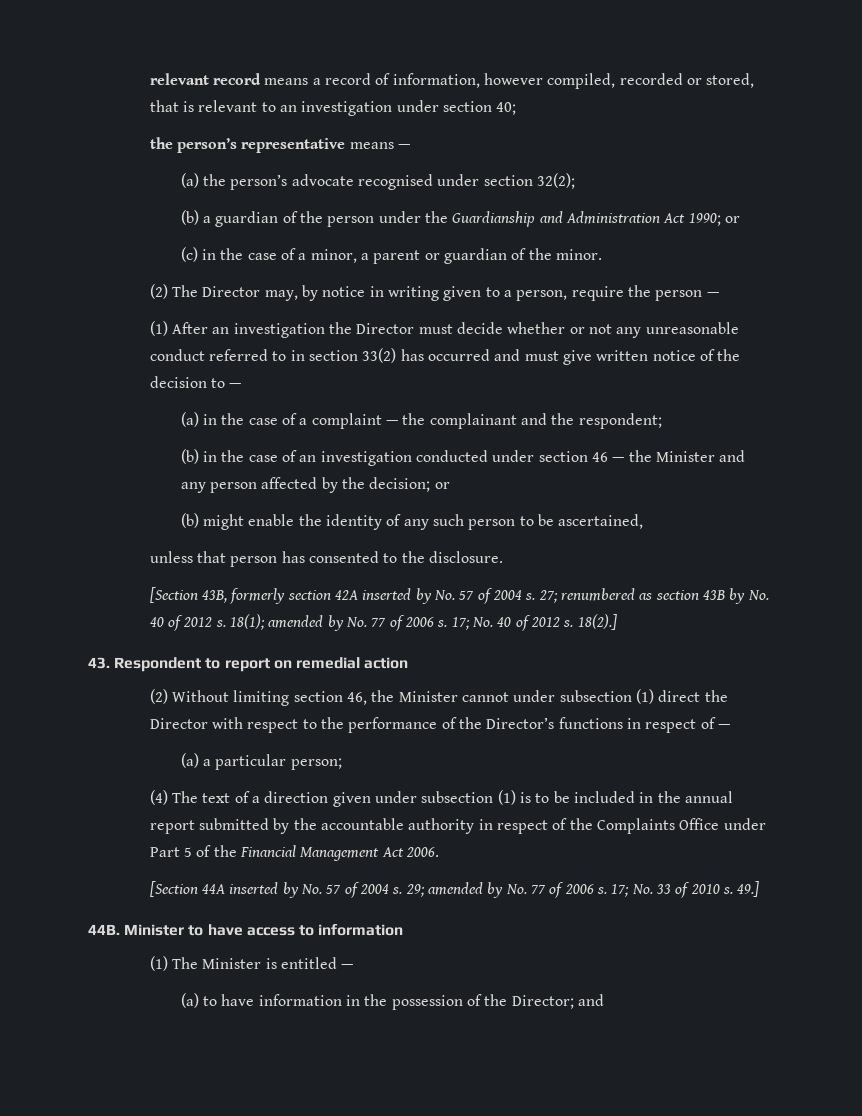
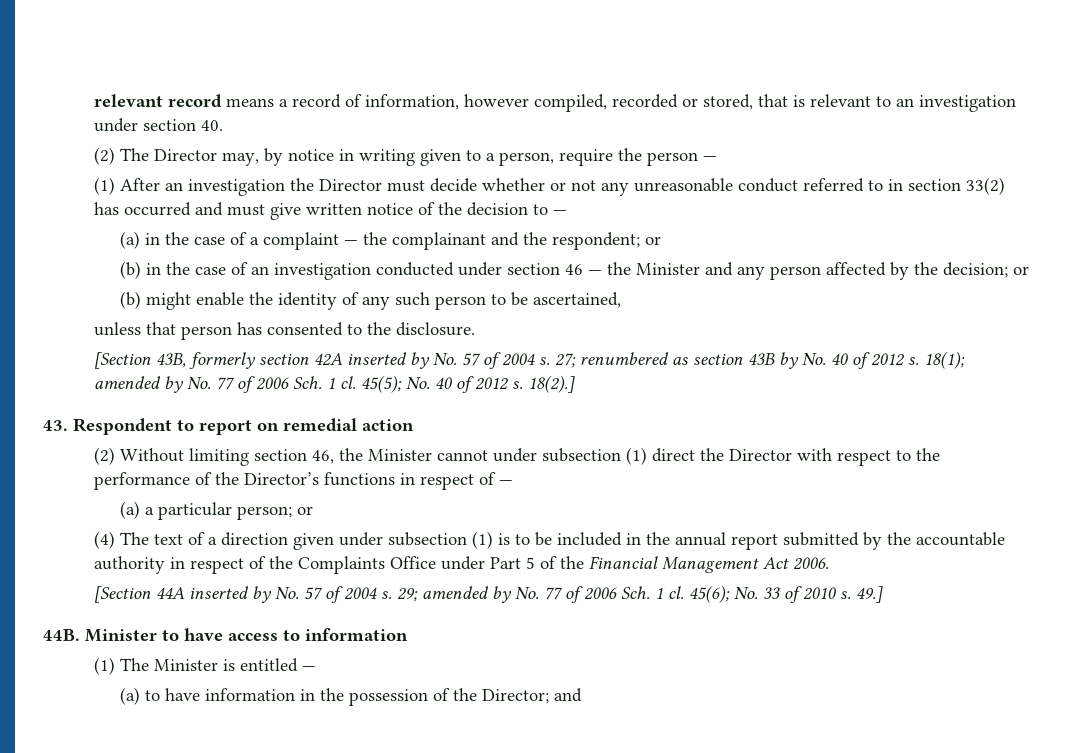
- relevant record means a record of information, however compiled, recorded or stored, that is relevant to an investigation under section 40;
- the person’s representative means —
- (a) the person’s advocate recognised under section 32(2);
- (b) a guardian of the person under the Guardianship and Administration Act 1990; or
- (c) in the case of a minor, a parent or guardian of the minor.
+ relevant record means a record of information, however compiled, recorded or stored, that is relevant to an investigation under section 40.
- (a) in the case of a complaint — the complainant and the respondent;
+ (a) in the case of a complaint — the complainant and the respondent; or
- 18(1); amended by No. 77 of 2006 s. 17; No. 40 of 2012 s.
+ 18(1); amended by No. 77 of 2006 Sch. 1 cl. 45(5); No. 40 of 2012 s.
- (a) a particular person;
+ (a) a particular person; or
- 29; amended by No. 77 of 2006 s. 17; No. 33 of 2010 s.
+ 29; amended by No. 77 of 2006 Sch. 1 cl. 45(6); No. 33 of 2010 s.

